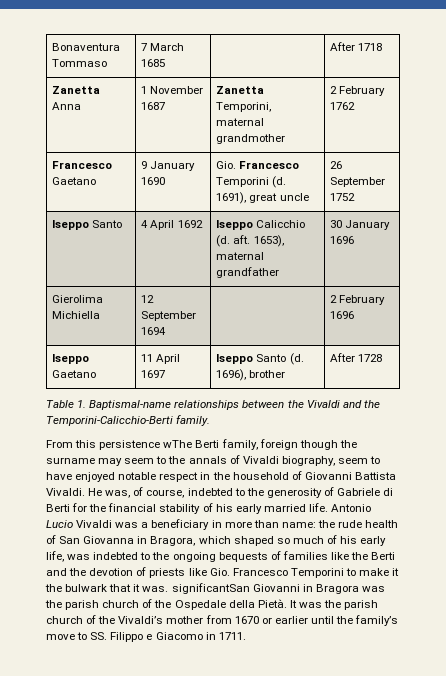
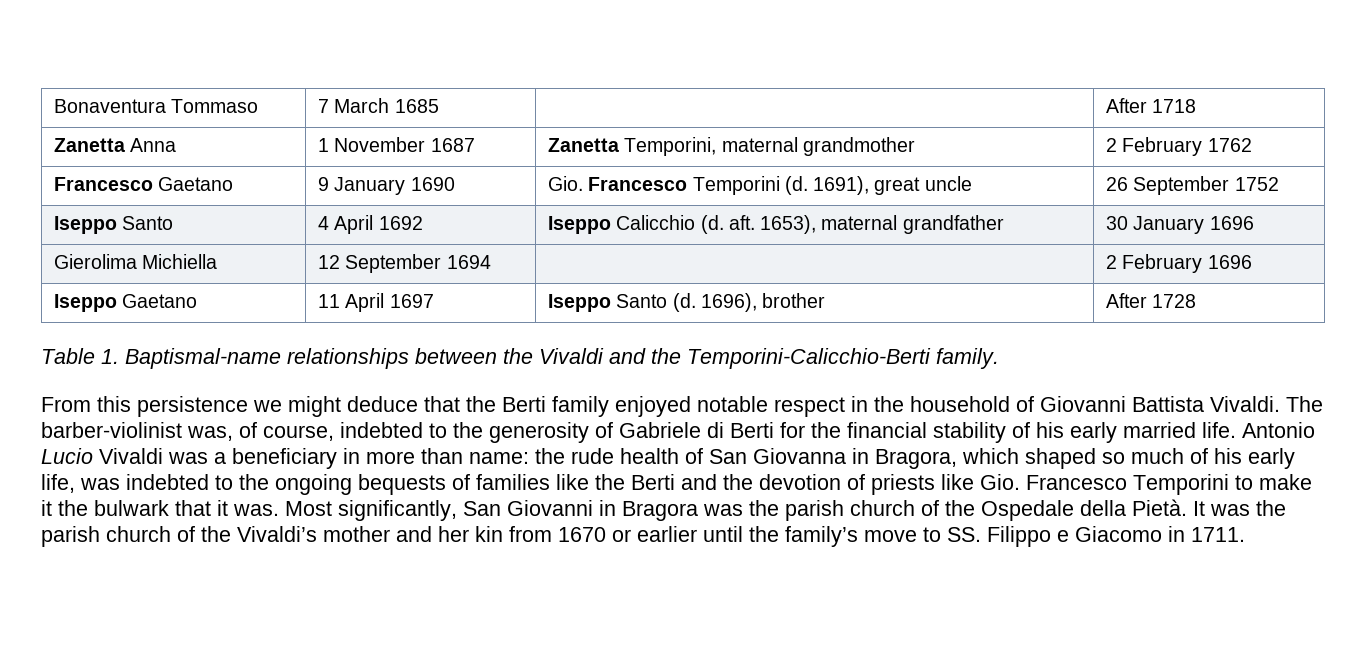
- From this persistence wThe Berti family, foreign though the surname may seem to the annals of Vivaldi biography, seem to have enjoyed notable respect in the household of Giovanni Battista Vivaldi.
+ From this persistence we might deduce that the Berti family enjoyed notable respect in the household of Giovanni Battista Vivaldi.
- He was, of course, indebted to the generosity of Gabriele di Berti for the financial stability of his early married life.
+ The barber-violinist was, of course, indebted to the generosity of Gabriele di Berti for the financial stability of his early married life.
- the rude health of San Giovanna in Bragora, which shaped so much of his early life, was indebted to the ongoing bequests of families like the Berti and the devotion of priests like Gio. Francesco Temporini to make it the bulwark that it was. significantSan Giovanni in Bragora was the parish church of the Ospedale della Pietà.
+ the rude health of San Giovanna in Bragora, which shaped so much of his early life, was indebted to the ongoing bequests of families like the Berti and the devotion of priests like Gio. Francesco Temporini to make it the bulwark that it was. Most significantly, San Giovanni in Bragora was the parish church of the Ospedale della Pietà.
- It was the parish church of the Vivaldi’s mother from 1670 or earlier until the family’s move to SS. Filippo e Giacomo in 1711.
+ It was the parish church of the Vivaldi’s mother and her kin from 1670 or earlier until the family’s move to SS. Filippo e Giacomo in 1711.

